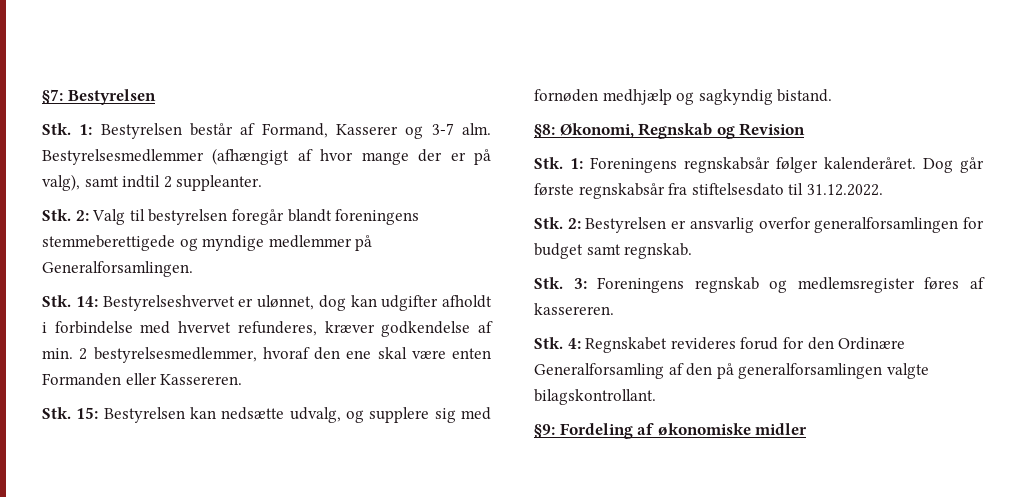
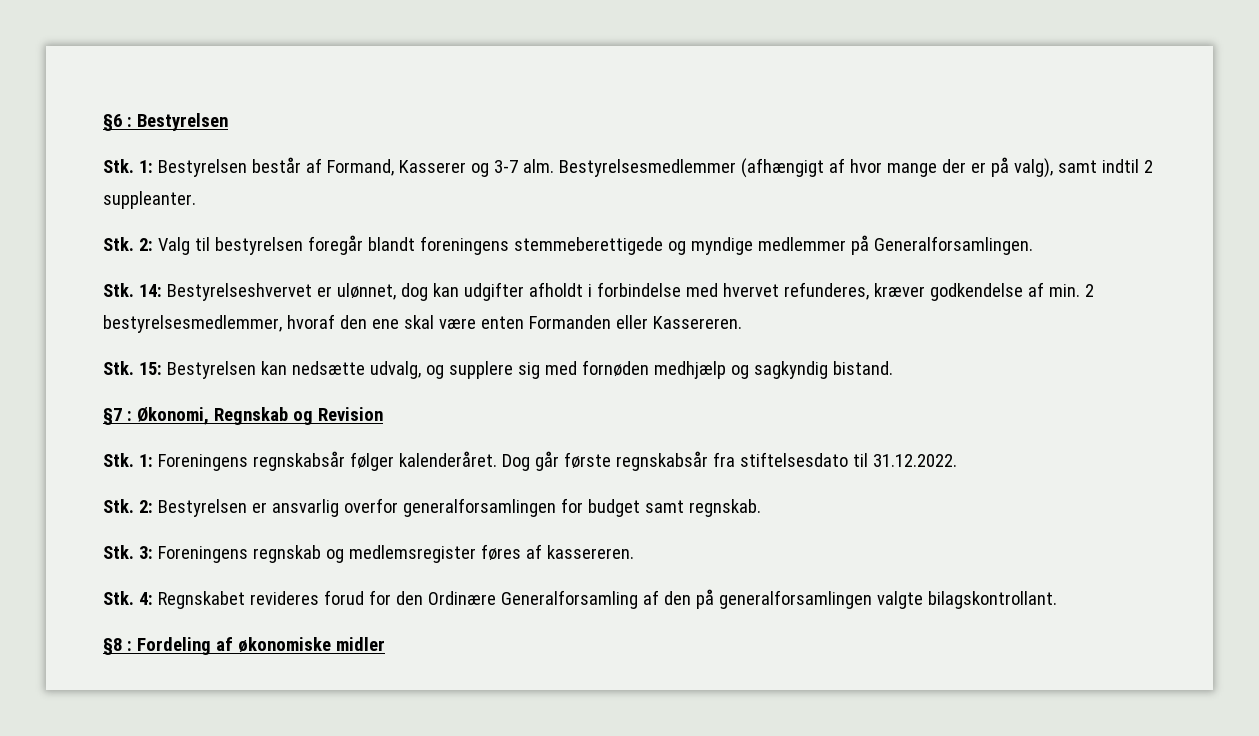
- §7: Bestyrelsen
+ §6 : Bestyrelsen
- §8: Økonomi, Regnskab og Revision
+ §7 : Økonomi, Regnskab og Revision
- §9: Fordeling af økonomiske midler
+ §8 : Fordeling af økonomiske midler

